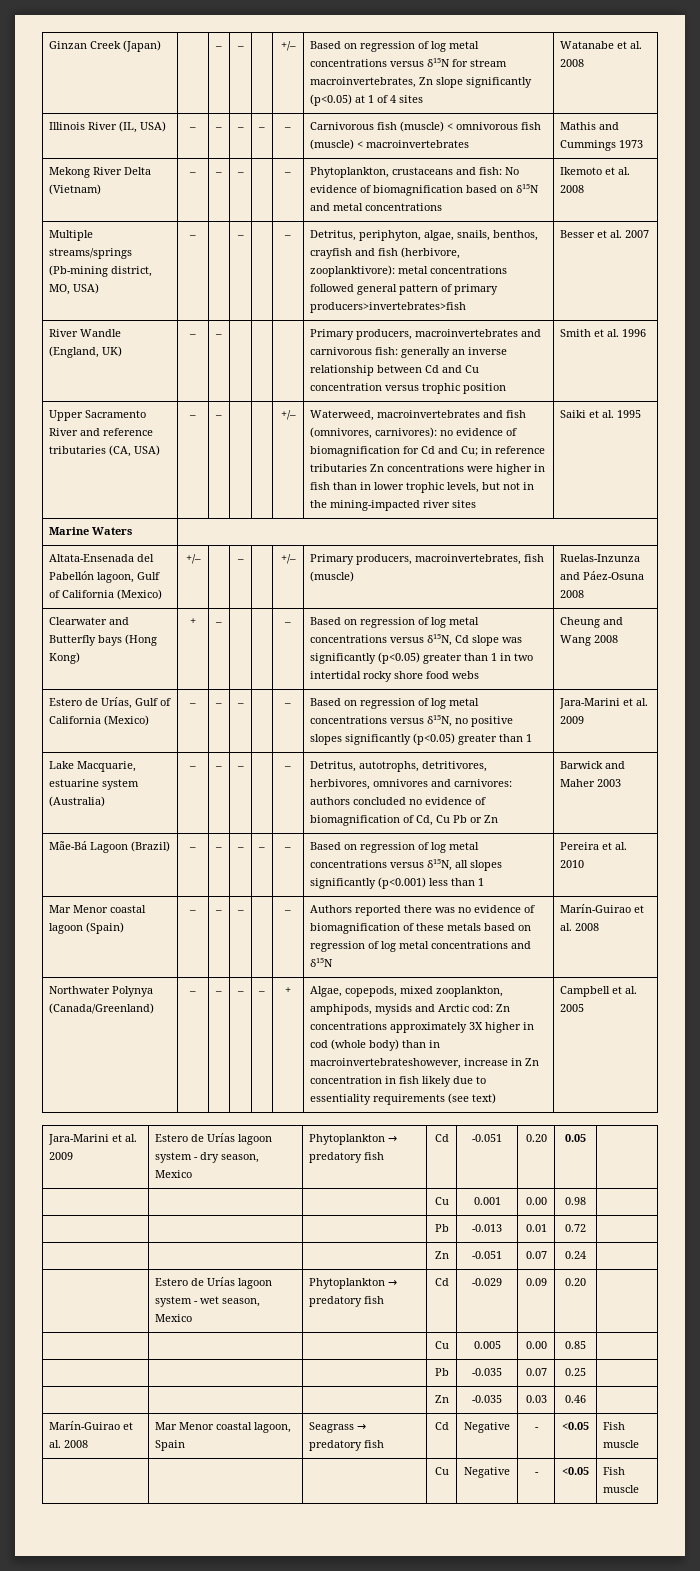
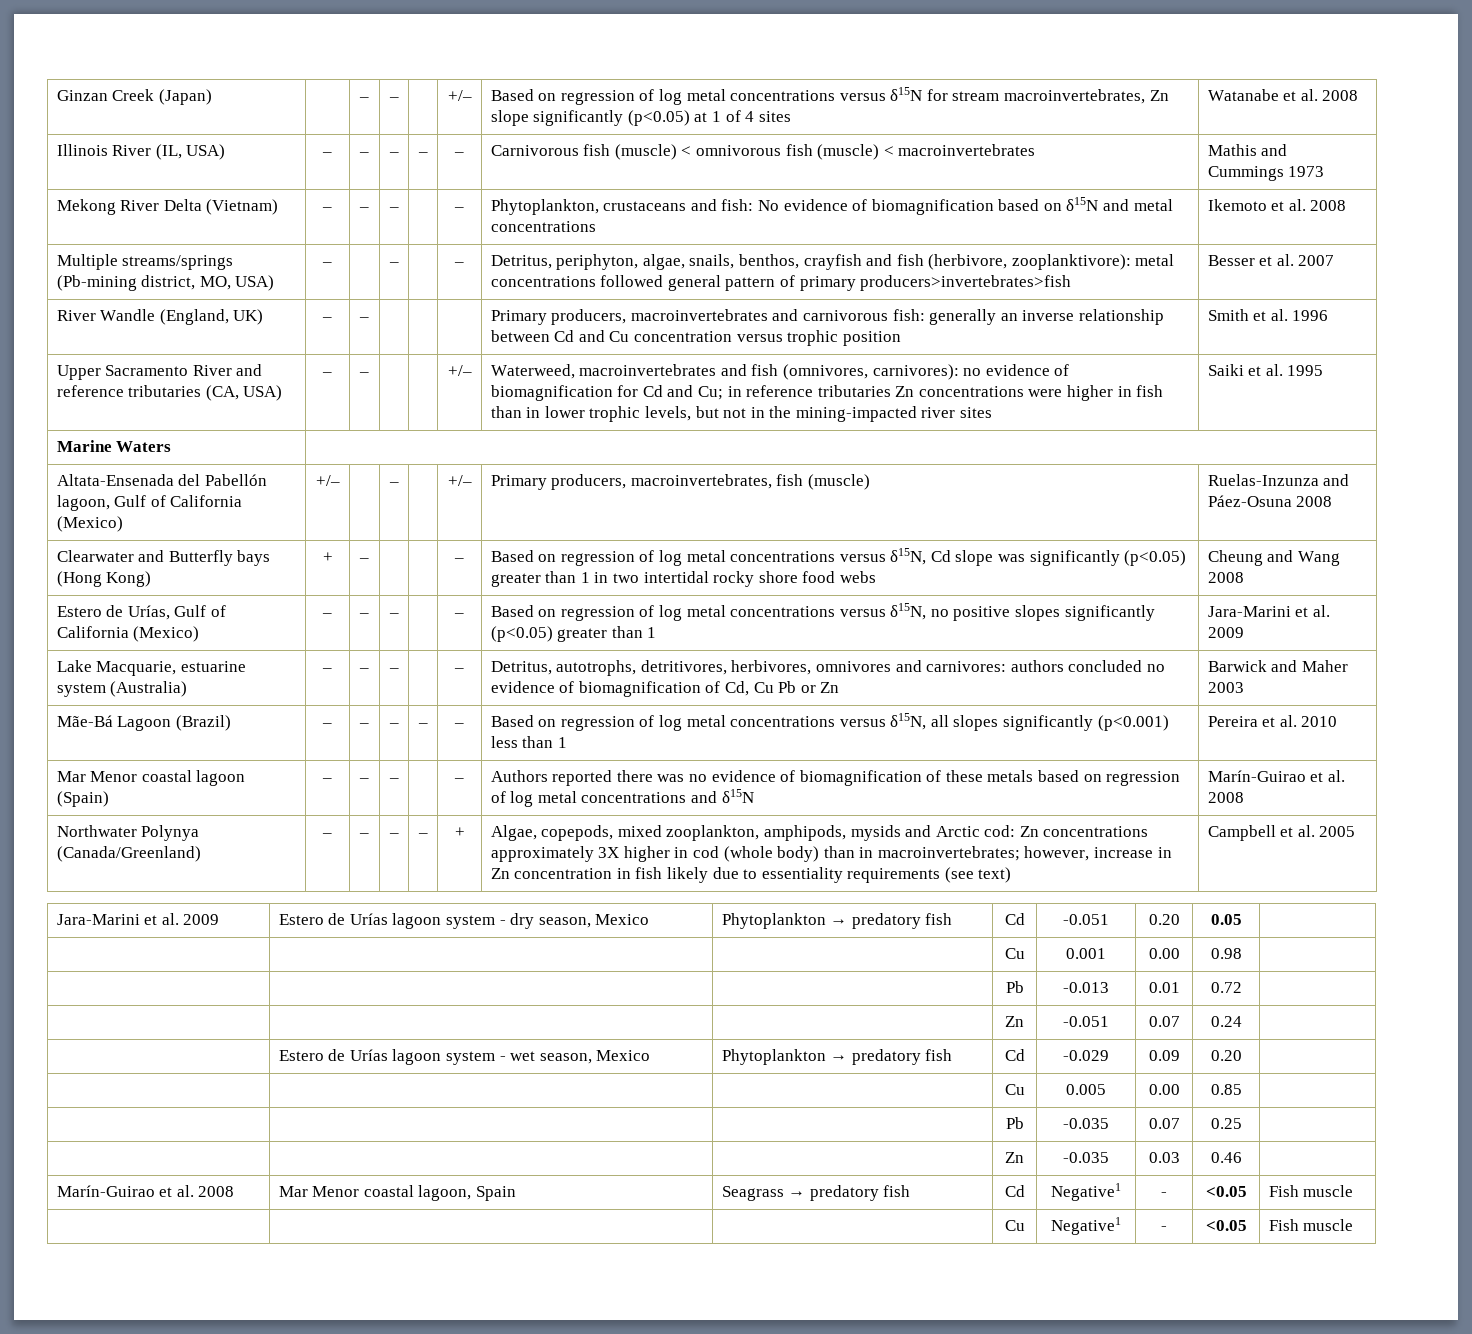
- Algae, copepods, mixed zooplankton, amphipods, mysids and Arctic cod: Zn concentrations approximately 3X higher in cod (whole body) than in macroinvertebrateshowever, increase in Zn concentration in fish likely due to essentiality requirements (see text)
+ Algae, copepods, mixed zooplankton, amphipods, mysids and Arctic cod: Zn concentrations approximately 3X higher in cod (whole body) than in macroinvertebrates; however, increase in Zn concentration in fish likely due to essentiality requirements (see text)
- Marín-Guirao et al. 2008 | Mar Menor coastal lagoon, Spain | Seagrass → predatory fish | Cd | Negative | - | <0.05 | Fish muscle
+ Marín-Guirao et al. 2008 | Mar Menor coastal lagoon, Spain | Seagrass → predatory fish | Cd | Negative1 | - | <0.05 | Fish muscle
- | | | Cu | Negative | - | <0.05 | Fish muscle
+ | | | Cu | Negative1 | - | <0.05 | Fish muscle

